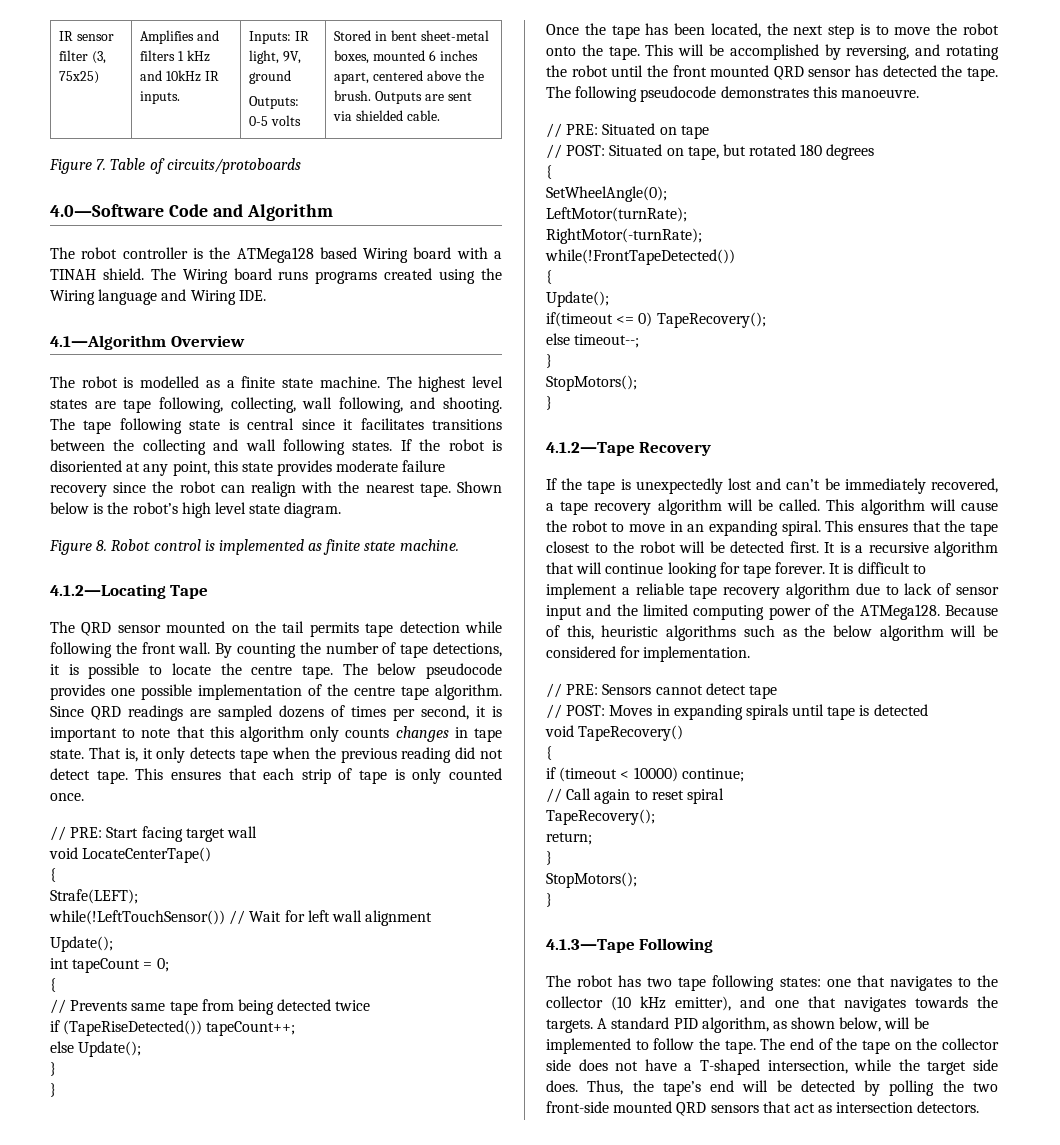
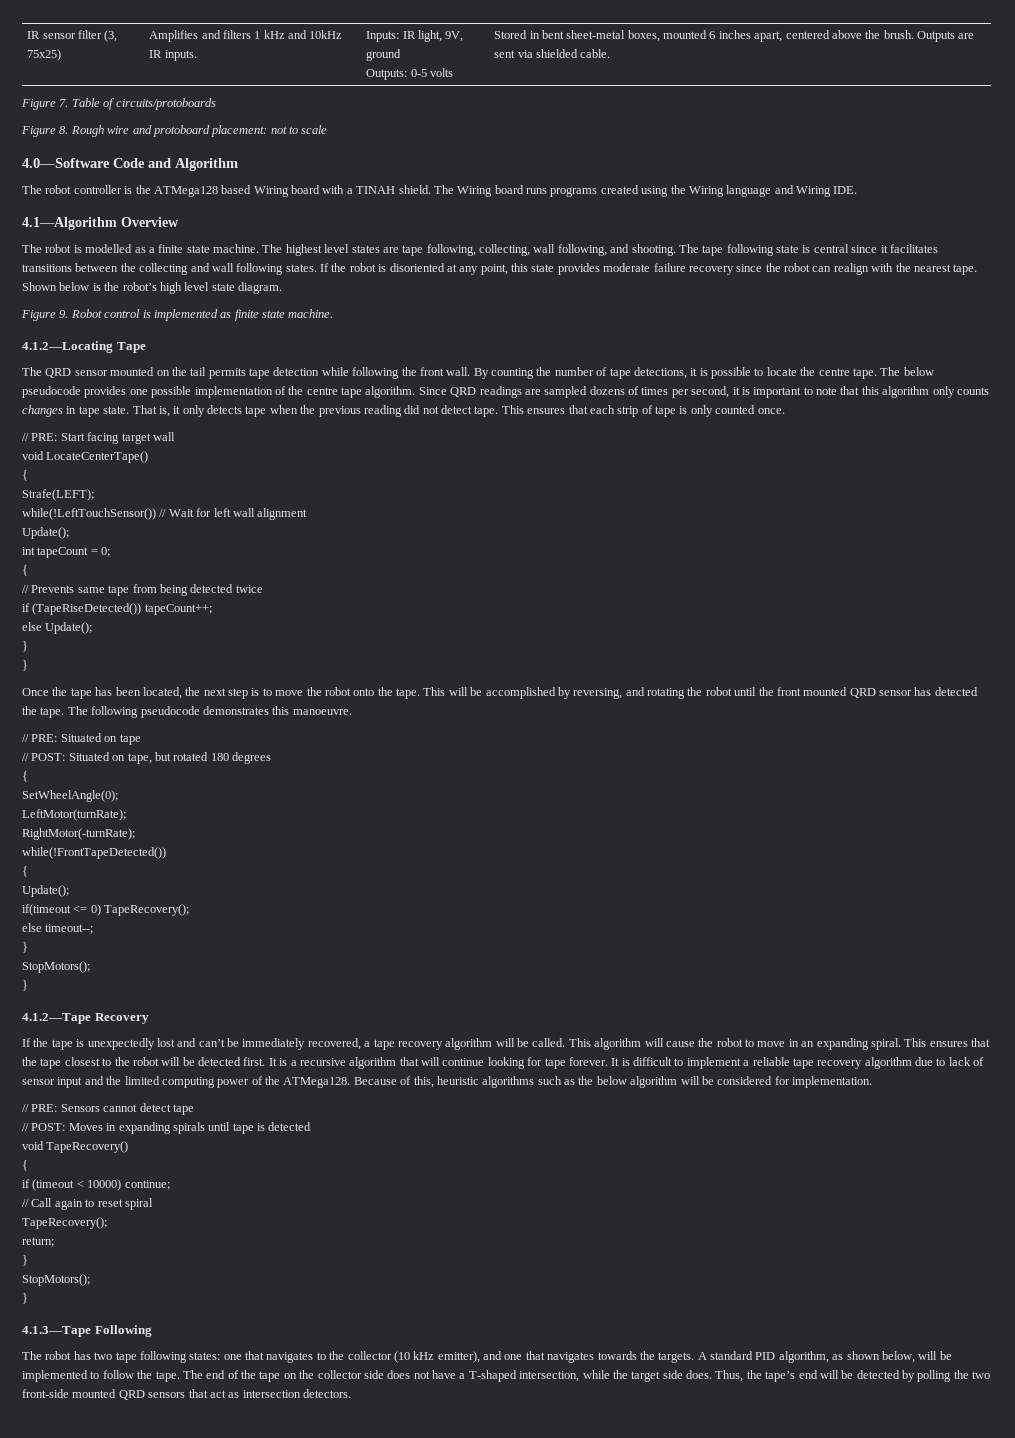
+ Figure 8. Rough wire and protoboard placement: not to scale
- Figure 8. Robot control is implemented as finite state machine.
+ Figure 9. Robot control is implemented as finite state machine.

